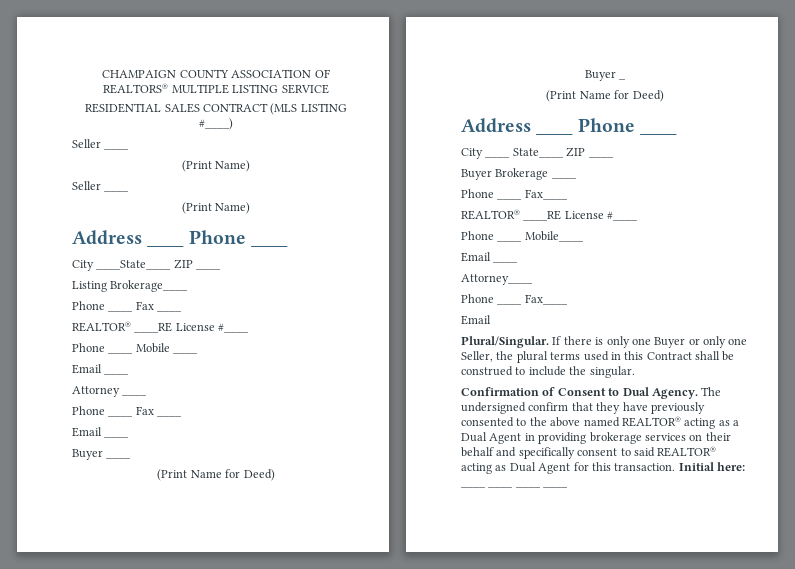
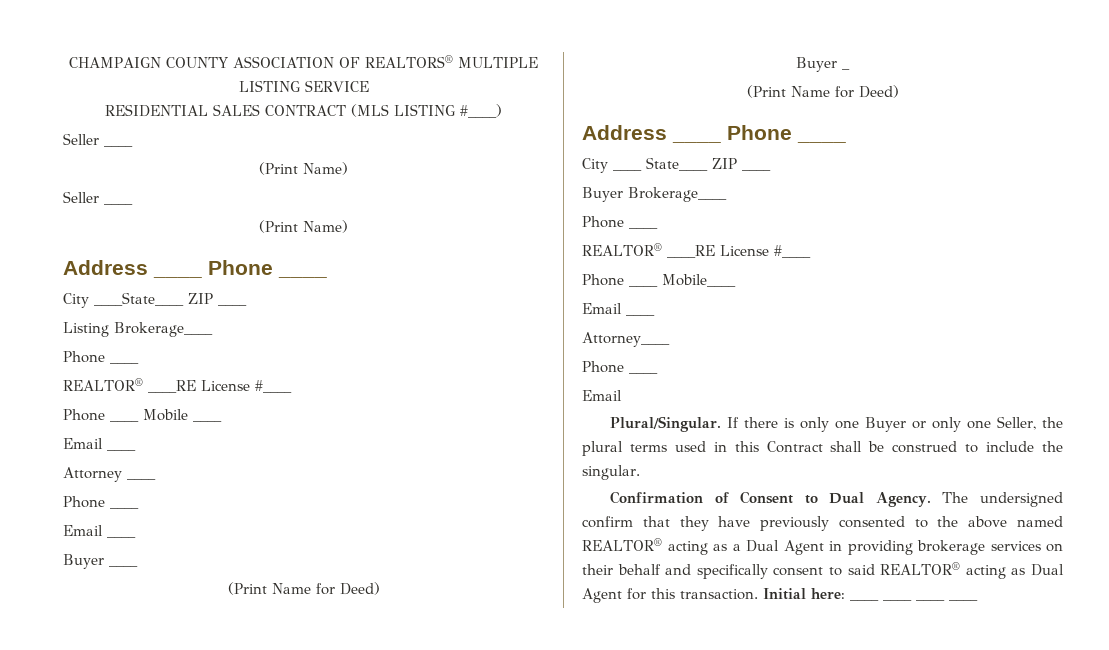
  Listing Brokerage____
- Phone ____ Fax ____
+ Phone ____
  Attorney ____
- Phone ____ Fax ____
+ Phone ____
- Buyer Brokerage ____
- Phone ____ Fax____
+ Buyer Brokerage____
+ Phone ____
  Attorney____
- Phone ____ Fax____
+ Phone ____

